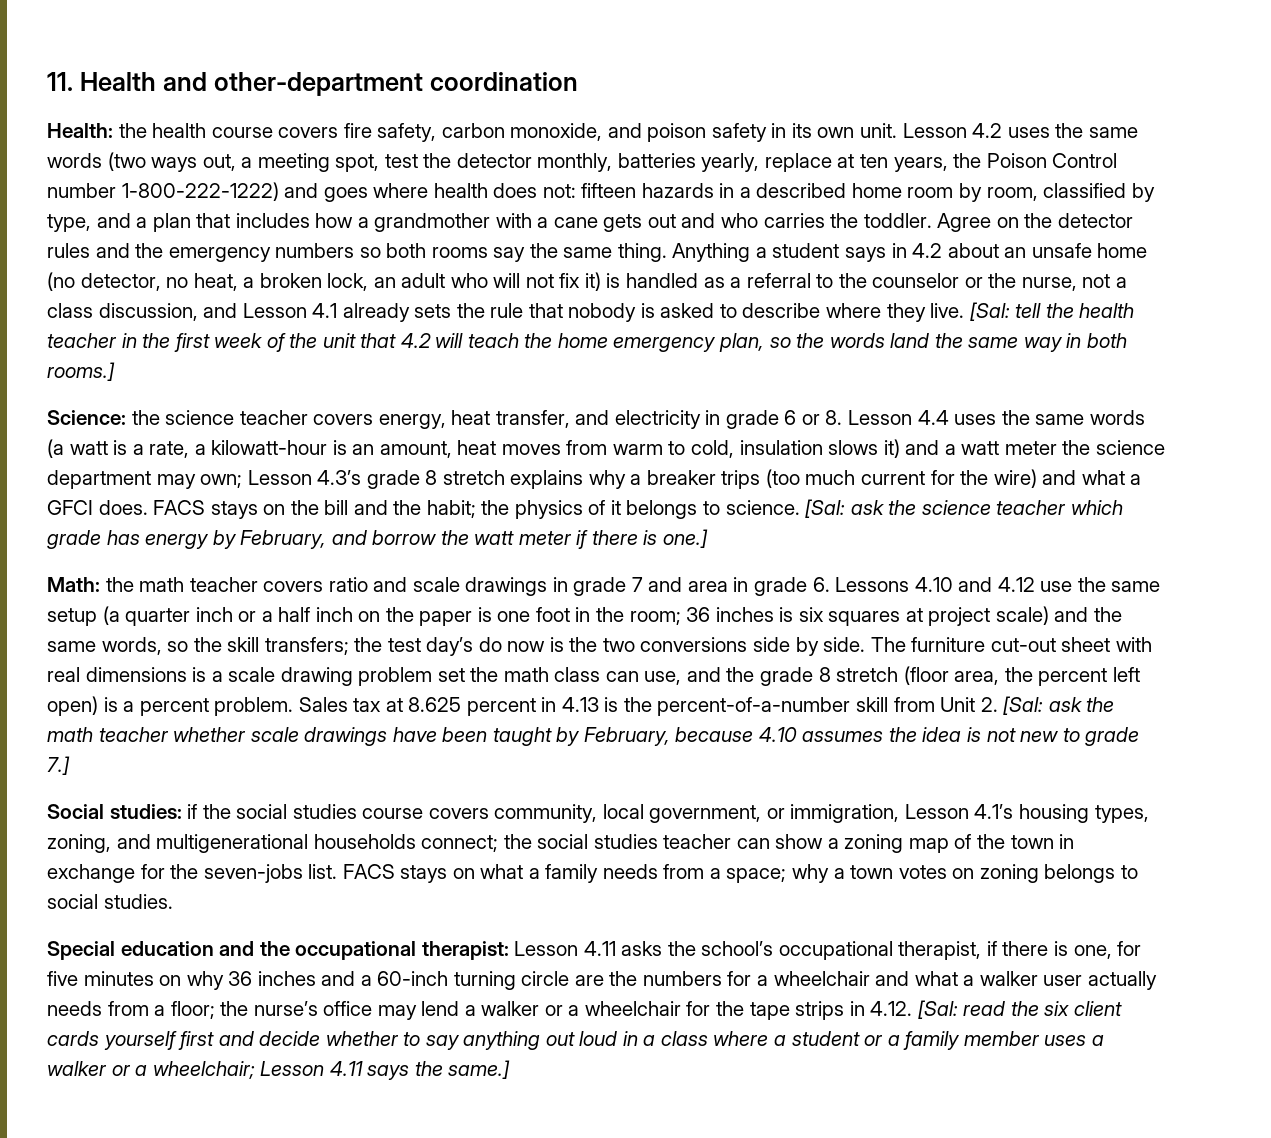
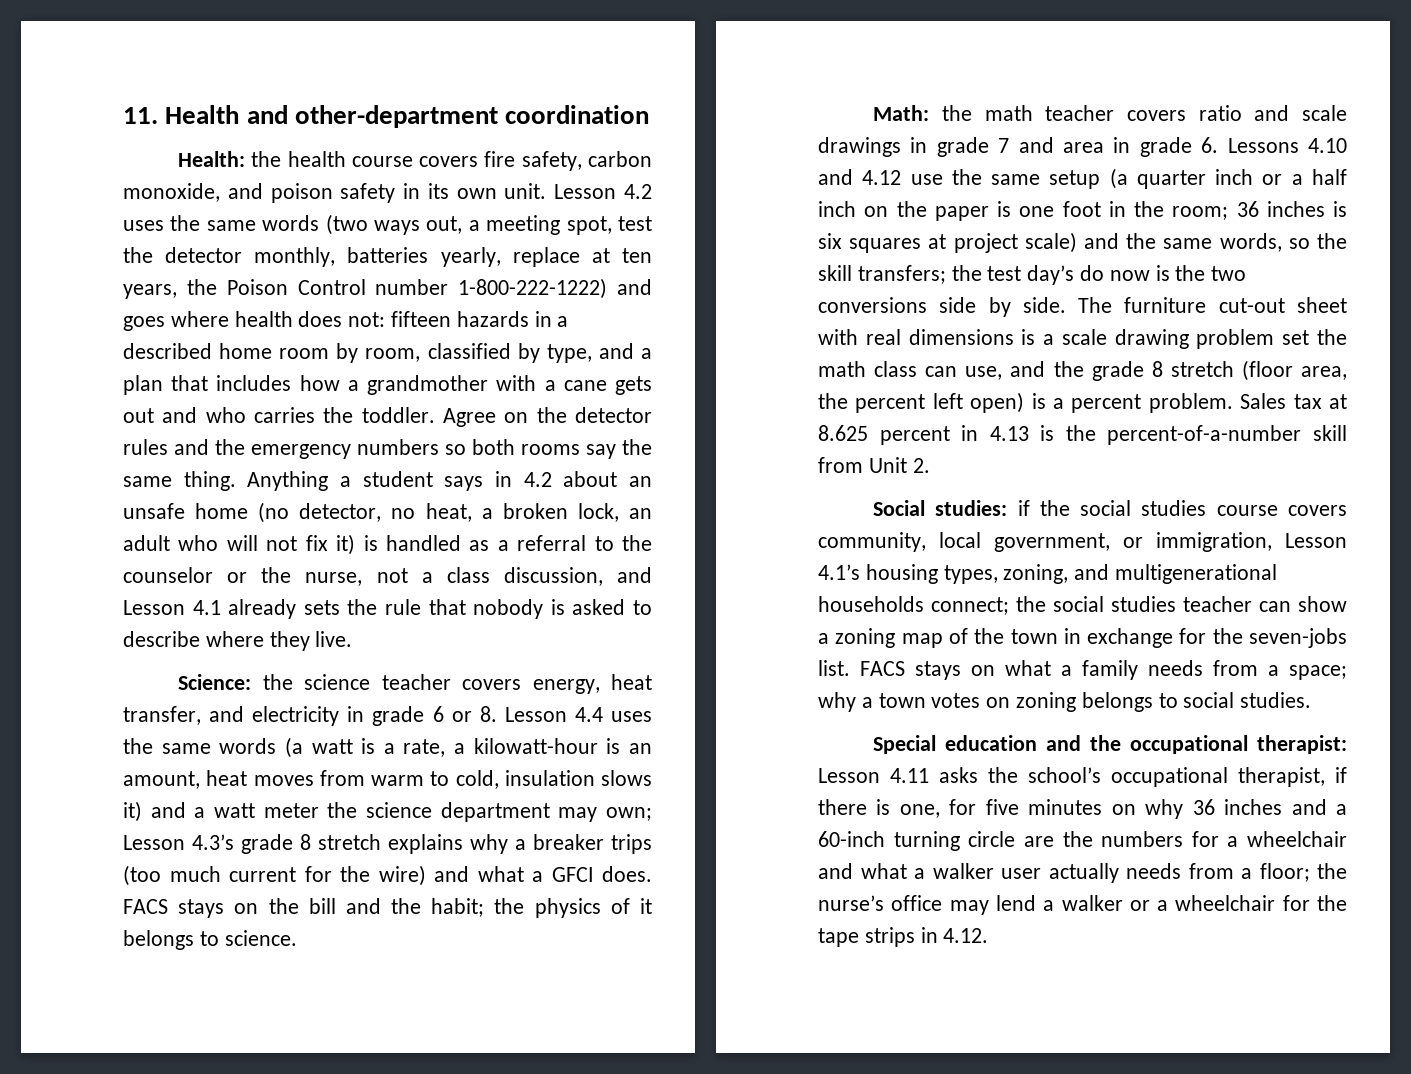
- [Sal: tell the health teacher in the first week of the unit that 4.2 will teach the home emergency plan, so the words land the same way in both rooms.]
- [Sal: ask the science teacher which grade has energy by February, and borrow the watt meter if there is one.]
- Sales tax at 8.625 percent in 4.13 is the percent-of-a-number skill from Unit 2. [Sal: ask the math teacher whether scale drawings have been taught by February, because 4.10 assumes the idea is not new to grade 7.]
+ Sales tax at 8.625 percent in 4.13 is the percent-of-a-number skill from Unit 2.
- the nurse’s office may lend a walker or a wheelchair for the tape strips in 4.12. [Sal: read the six client cards yourself first and decide whether to say anything out loud in a class where a student or a family member uses a walker or a wheelchair; Lesson 4.11 says the same.]
+ the nurse’s office may lend a walker or a wheelchair for the tape strips in 4.12.

